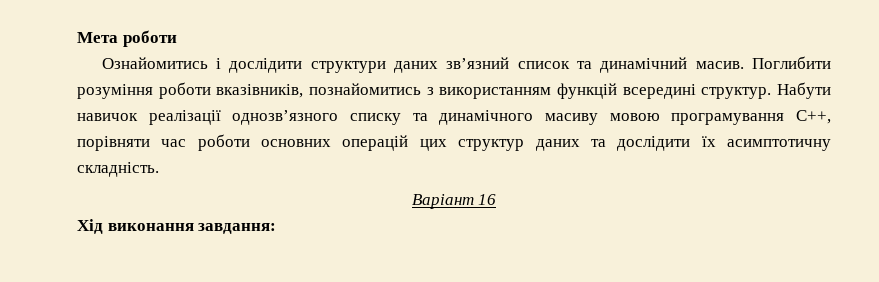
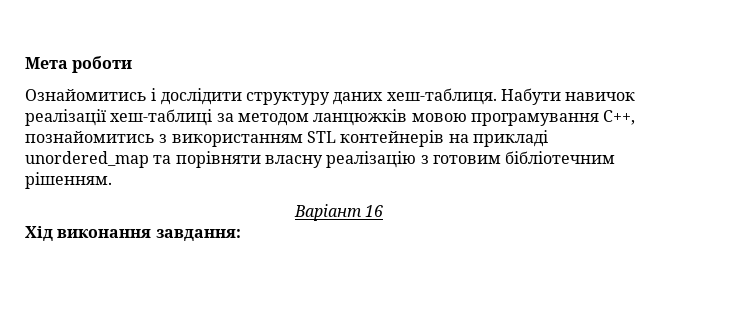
- Ознайомитись і дослідити структури даних зв’язний список та динамічний масив. Поглибити розуміння роботи вказівників, познайомитись з використанням функцій всередині структур. Набути навичок реалізації однозв’язного списку та динамічного масиву мовою програмування C++, порівняти час роботи основних операцій цих структур даних та дослідити їх асимптотичну складність.
+ Ознайомитись і дослідити структуру даних хеш-таблиця. Набути навичок реалізації хеш-таблиці за методом ланцюжків мовою програмування C++, познайомитись з використанням STL контейнерів на прикладі unordered_map та порівняти власну реалізацію з готовим бібліотечним рішенням.

